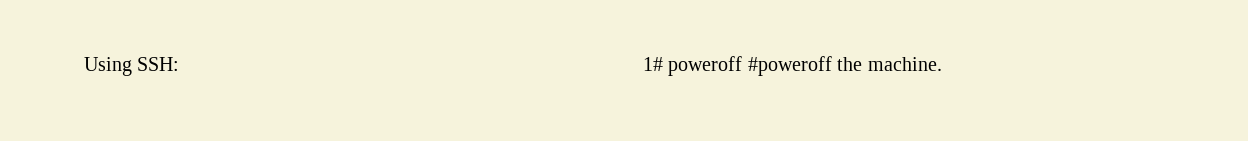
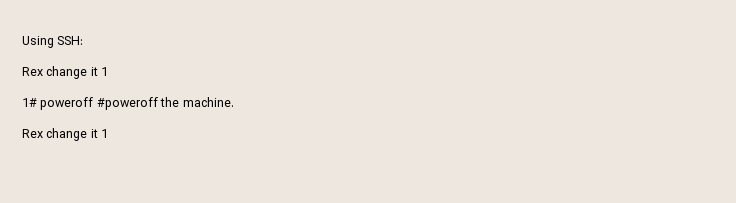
  Using SSH:
+ Rex change it 1
  1# poweroff #poweroff the machine.
+ Rex change it 1

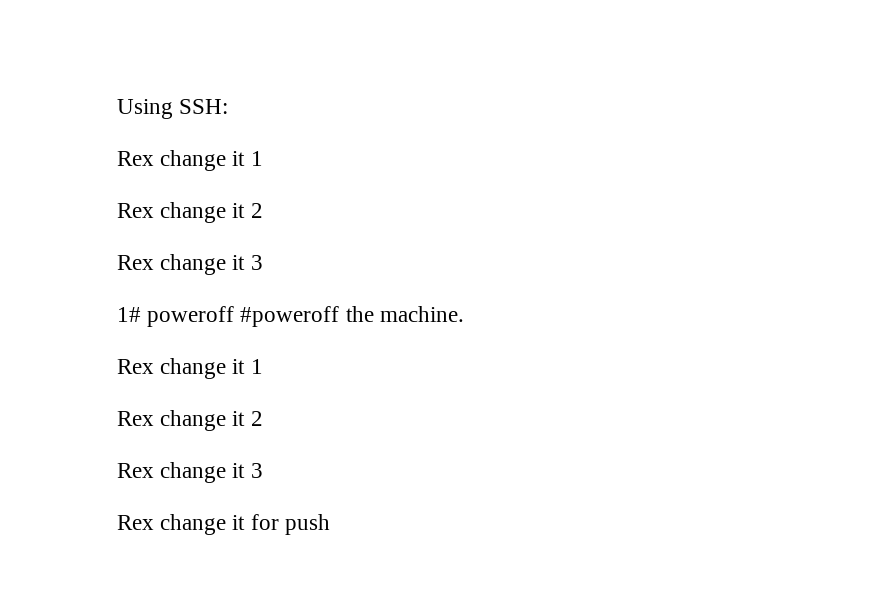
  Using SSH:
  Rex change it 1
+ Rex change it 2
+ Rex change it 3
  1# poweroff #poweroff the machine.
  Rex change it 1
+ Rex change it 2
+ Rex change it 3
+ Rex change it for push

